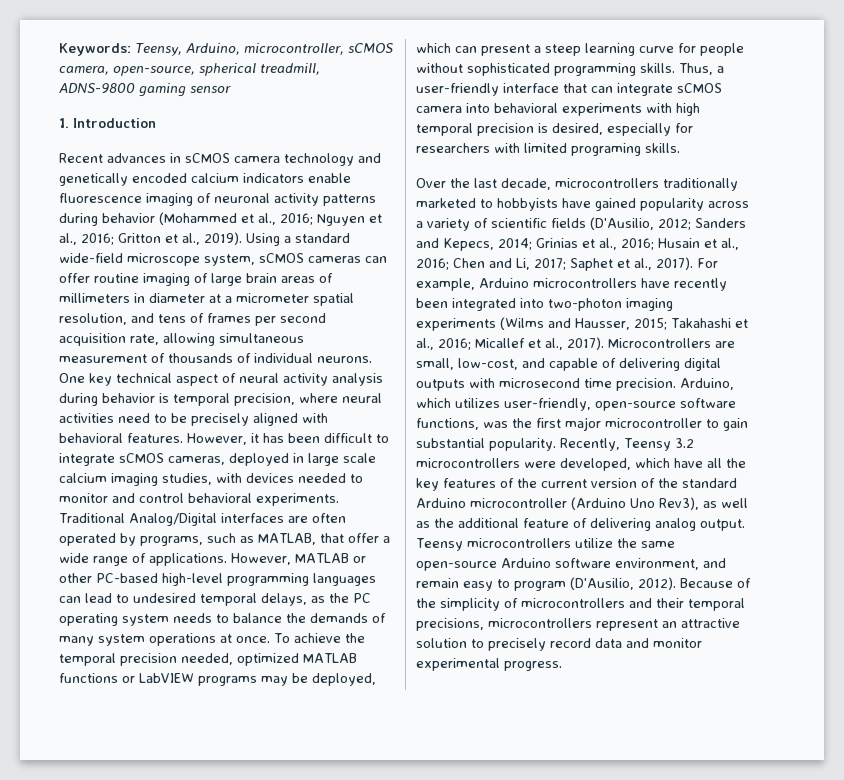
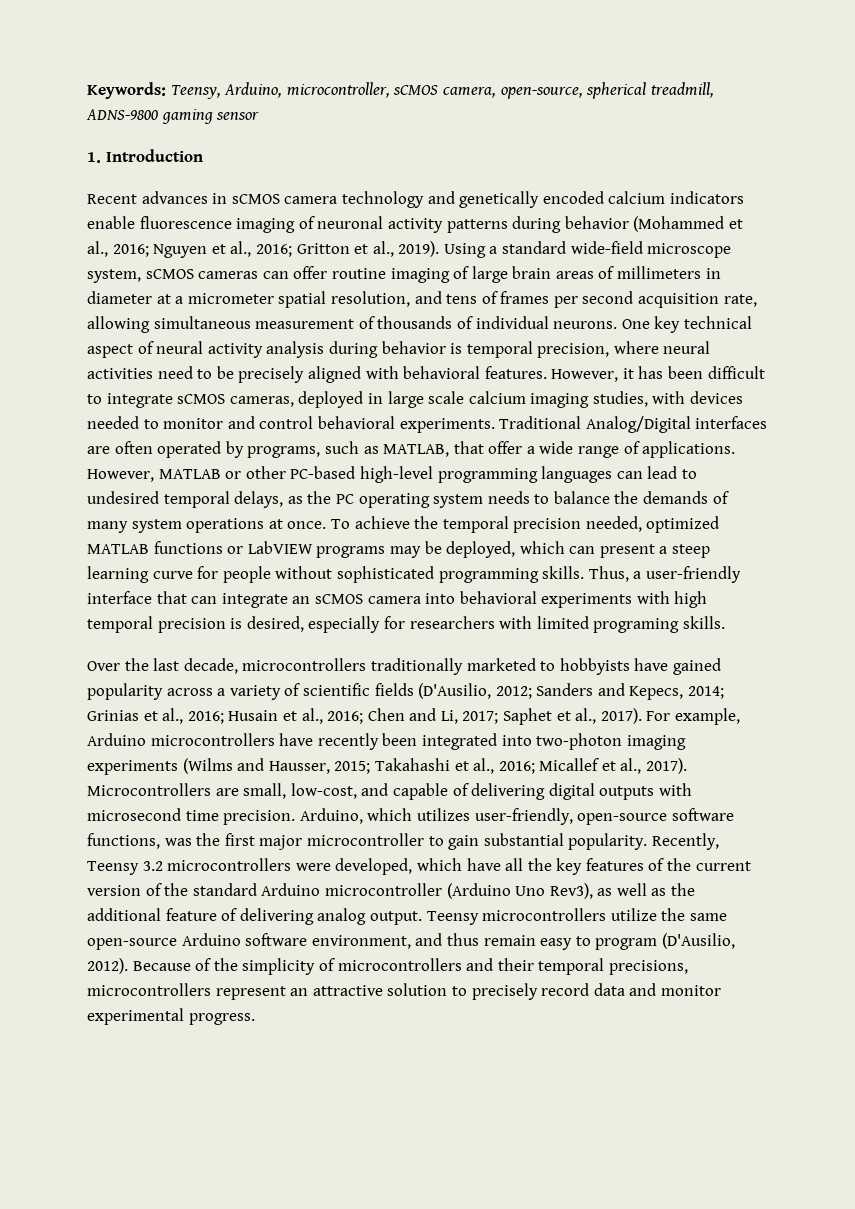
- Thus, a user-friendly interface that can integrate sCMOS camera into behavioral experiments with high temporal precision is desired, especially for researchers with limited programing skills.
+ Thus, a user-friendly interface that can integrate an sCMOS camera into behavioral experiments with high temporal precision is desired, especially for researchers with limited programing skills.
- Teensy microcontrollers utilize the same open-source Arduino software environment, and remain easy to program (D'Ausilio, 2012).
+ Teensy microcontrollers utilize the same open-source Arduino software environment, and thus remain easy to program (D'Ausilio, 2012).

